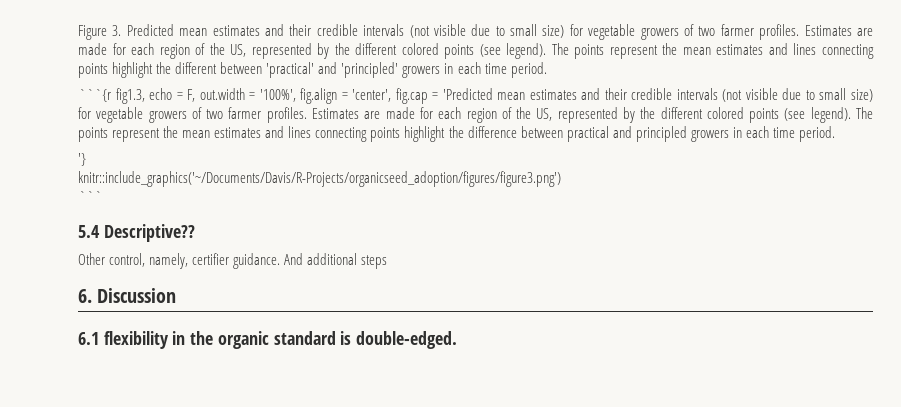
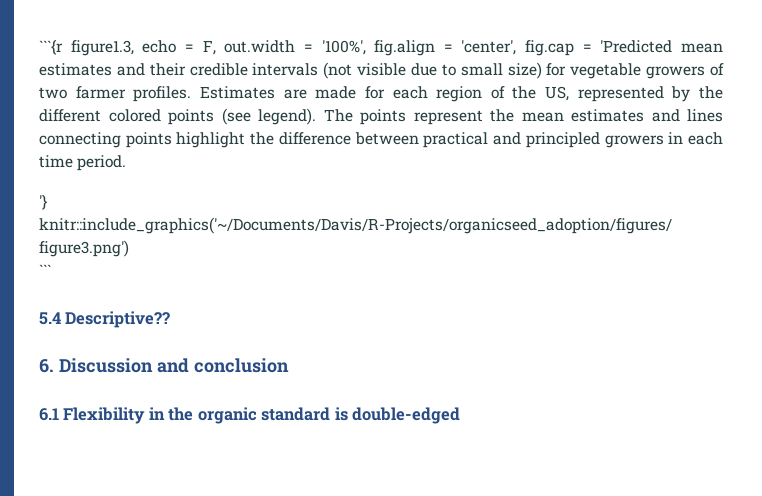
- Figure 3. Predicted mean estimates and their credible intervals (not visible due to small size) for vegetable growers of two farmer profiles. Estimates are made for each region of the US, represented by the different colored points (see legend). The points represent the mean estimates and lines connecting points highlight the different between 'practical' and 'principled' growers in each time period.
- ```{r fig1.3, echo = F, out.width = '100%', fig.align = 'center', fig.cap = 'Predicted mean estimates and their credible intervals (not visible due to small size) for vegetable growers of two farmer profiles.
+ ```{r figure1.3, echo = F, out.width = '100%', fig.align = 'center', fig.cap = 'Predicted mean estimates and their credible intervals (not visible due to small size) for vegetable growers of two farmer profiles.
- Other control, namely, certifier guidance. And additional steps
- 6. Discussion
+ 6. Discussion and conclusion
- 6.1 flexibility in the organic standard is double-edged.
+ 6.1 Flexibility in the organic standard is double-edged

